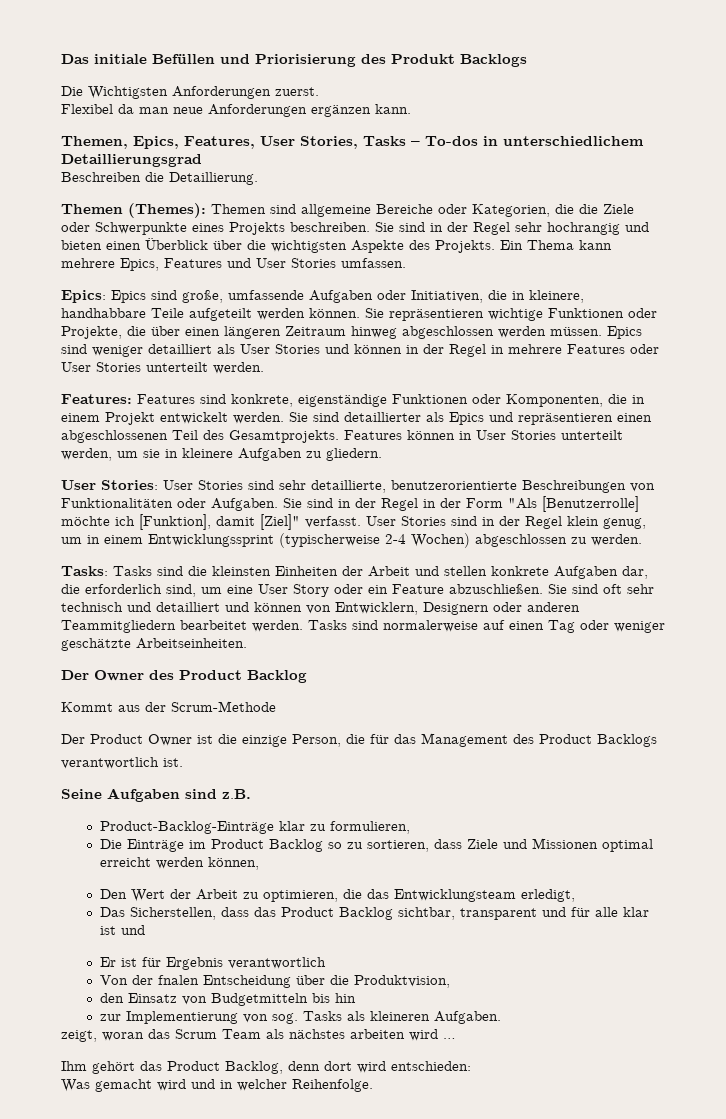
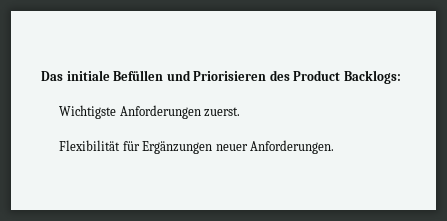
- Das initiale Befüllen und Priorisierung des Produkt Backlogs
- Die Wichtigsten Anforderungen zuerst.
- Flexibel da man neue Anforderungen ergänzen kann.
- Themen, Epics, Features, User Stories, Tasks – To-dos in unterschiedlichem Detaillierungsgrad
- Beschreiben die Detaillierung.
- Themen (Themes): Themen sind allgemeine Bereiche oder Kategorien, die die Ziele oder Schwerpunkte eines Projekts beschreiben. Sie sind in der Regel sehr hochrangig und bieten einen Überblick über die wichtigsten Aspekte des Projekts. Ein Thema kann mehrere Epics, Features und User Stories umfassen.
- Epics: Epics sind große, umfassende Aufgaben oder Initiativen, die in kleinere, handhabbare Teile aufgeteilt werden können. Sie repräsentieren wichtige Funktionen oder Projekte, die über einen längeren Zeitraum hinweg abgeschlossen werden müssen. Epics sind weniger detailliert als User Stories und können in der Regel in mehrere Features oder User Stories unterteilt werden.
- Features: Features sind konkrete, eigenständige Funktionen oder Komponenten, die in einem Projekt entwickelt werden. Sie sind detaillierter als Epics und repräsentieren einen abgeschlossenen Teil des Gesamtprojekts. Features können in User Stories unterteilt werden, um sie in kleinere Aufgaben zu gliedern.
- User Stories: User Stories sind sehr detaillierte, benutzerorientierte Beschreibungen von Funktionalitäten oder Aufgaben. Sie sind in der Regel in der Form "Als [Benutzerrolle] möchte ich [Funktion], damit [Ziel]" verfasst. User Stories sind in der Regel klein genug, um in einem Entwicklungssprint (typischerweise 2-4 Wochen) abgeschlossen zu werden.
- Tasks: Tasks sind die kleinsten Einheiten der Arbeit und stellen konkrete Aufgaben dar, die erforderlich sind, um eine User Story oder ein Feature abzuschließen. Sie sind oft sehr technisch und detailliert und können von Entwicklern, Designern oder anderen Teammitgliedern bearbeitet werden. Tasks sind normalerweise auf einen Tag oder weniger geschätzte Arbeitseinheiten.
- Der Owner des Product Backlog
- Kommt aus der Scrum-Methode
- Der Product Owner ist die einzige Person, die für das Management des Product Backlogs
- verantwortlich ist.
- Seine Aufgaben sind z.B.
- Product-Backlog‐Einträge klar zu formulieren,
- Die Einträge im Product Backlog so zu sortieren, dass Ziele und Missionen optimal erreicht werden können,
- Den Wert der Arbeit zu optimieren, die das Entwicklungsteam erledigt,
- Das Sicherstellen, dass das Product Backlog sichtbar, transparent und für alle klar ist und
- Er ist für Ergebnis verantwortlich
- Von der fnalen Entscheidung über die Produktvision,
- den Einsatz von Budgetmitteln bis hin
- zur Implementierung von sog. Tasks als kleineren Aufgaben.
- zeigt, woran das Scrum Team als nächstes arbeiten wird …
- Ihm gehört das Product Backlog, denn dort wird entschieden:
- Was gemacht wird und in welcher Reihenfolge.
+ Das initiale Befüllen und Priorisieren des Product Backlogs:
+ Wichtigste Anforderungen zuerst.
+ Flexibilität für Ergänzungen neuer Anforderungen.

